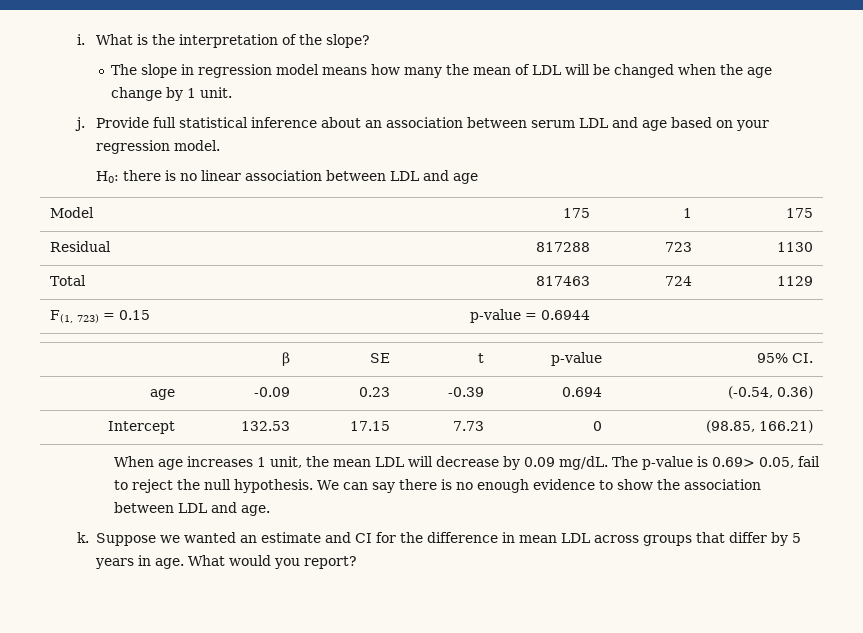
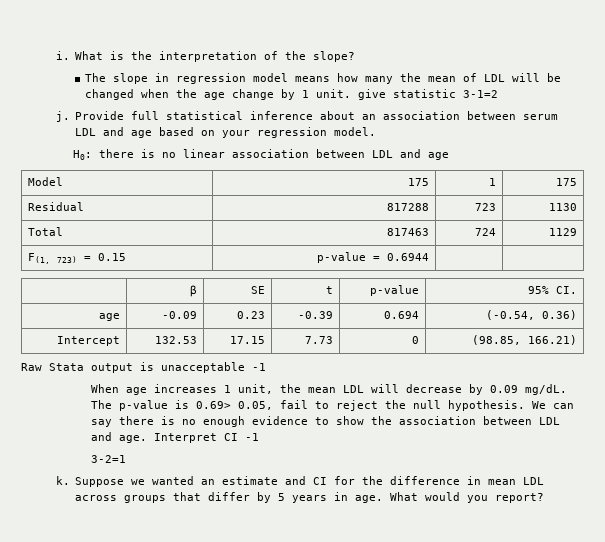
- The slope in regression model means how many the mean of LDL will be changed when the age change by 1 unit.
+ The slope in regression model means how many the mean of LDL will be changed when the age change by 1 unit. give statistic 3-1=2
+ Raw Stata output is unacceptable -1
+ Interpret CI -1
+ 3-2=1

